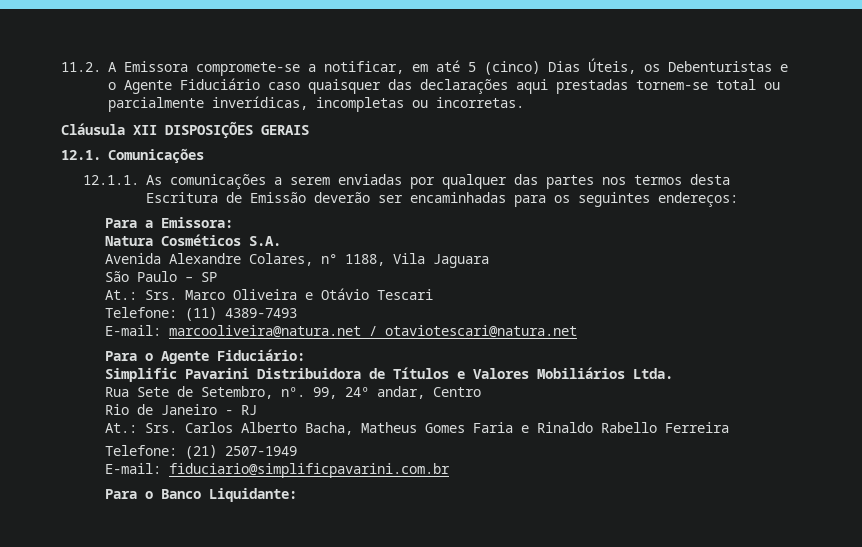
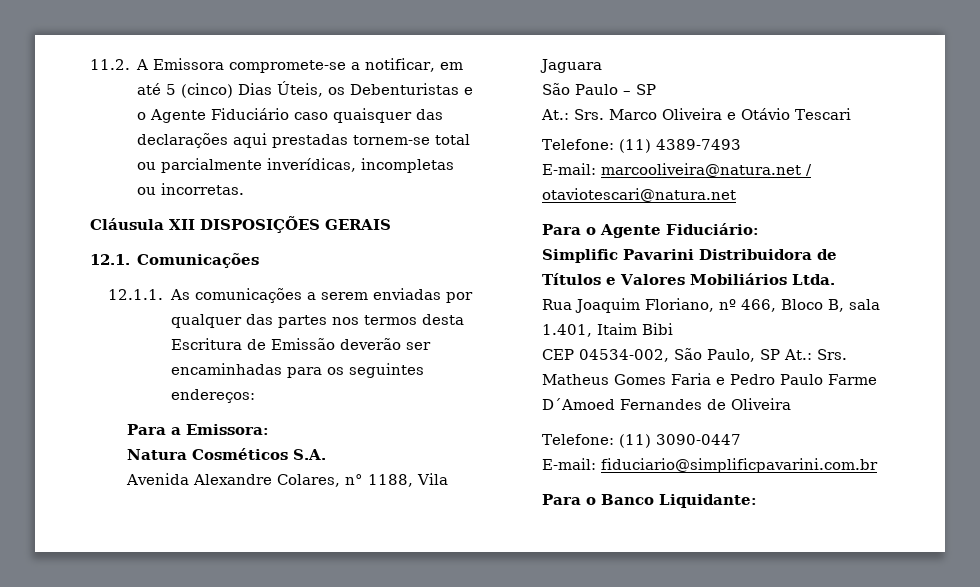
- Rua Sete de Setembro, nº. 99, 24º andar, Centro
- Rio de Janeiro - RJ
- At.: Srs. Carlos Alberto Bacha, Matheus Gomes Faria e Rinaldo Rabello Ferreira
- Telefone: (21) 2507-1949
+ Rua Joaquim Floriano, nº 466, Bloco B, sala 1.401, Itaim Bibi
+ CEP 04534-002, São Paulo, SP At.: Srs. Matheus Gomes Faria e Pedro Paulo Farme D´Amoed Fernandes de Oliveira
+ Telefone: (11) 3090-0447

